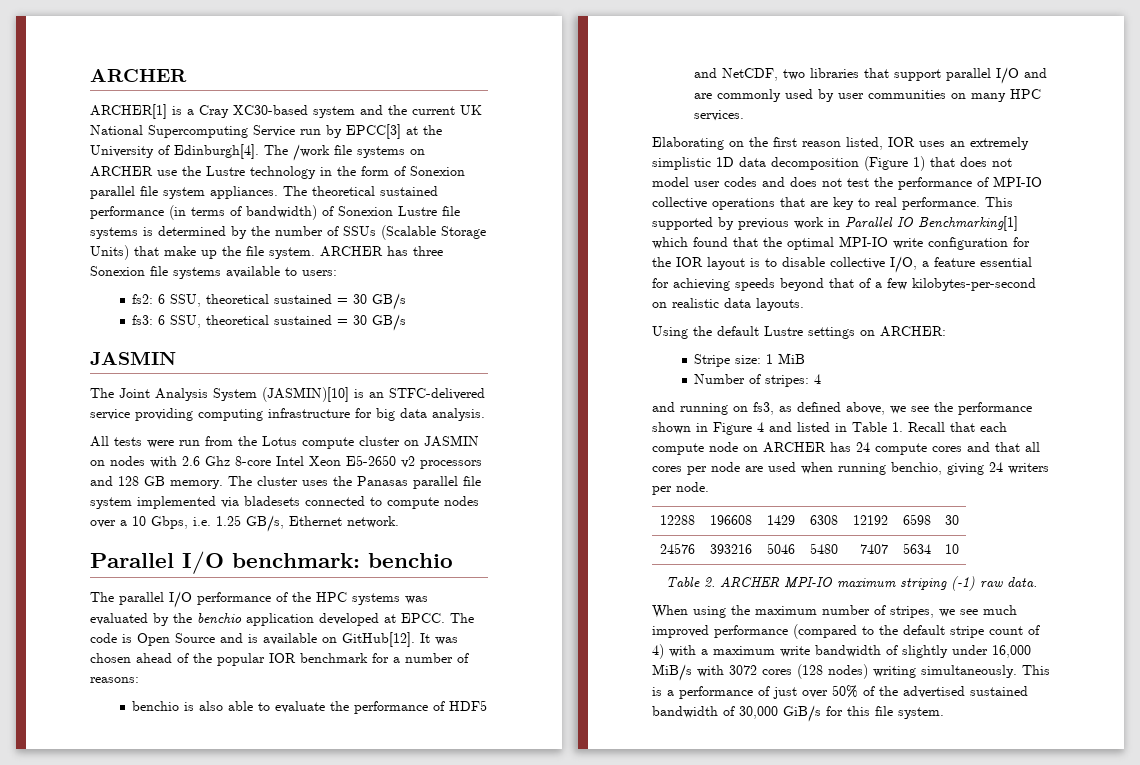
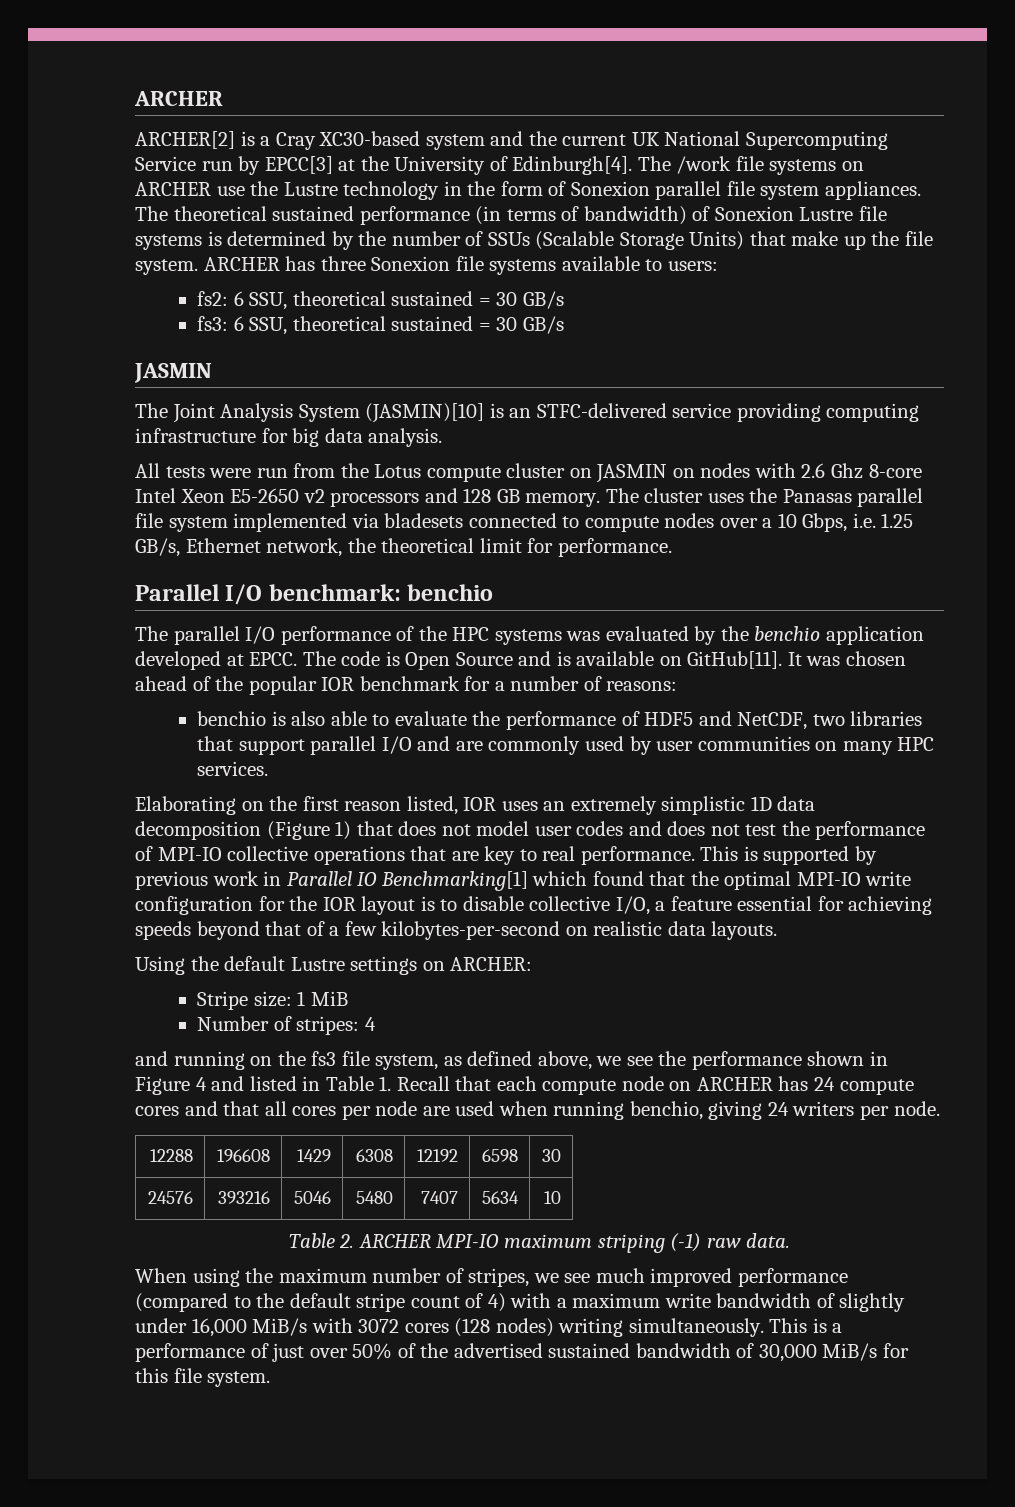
- ARCHER[1] is a Cray XC30-based system and the current UK National Supercomputing Service run by EPCC[3] at the University of Edinburgh[4].
+ ARCHER[2] is a Cray XC30-based system and the current UK National Supercomputing Service run by EPCC[3] at the University of Edinburgh[4].
- The cluster uses the Panasas parallel file system implemented via bladesets connected to compute nodes over a 10 Gbps, i.e. 1.25 GB/s, Ethernet network.
+ The cluster uses the Panasas parallel file system implemented via bladesets connected to compute nodes over a 10 Gbps, i.e. 1.25 GB/s, Ethernet network, the theoretical limit for performance.
- The code is Open Source and is available on GitHub[12].
+ The code is Open Source and is available on GitHub[11].
- This supported by previous work in Parallel IO Benchmarking[1] which found that the optimal MPI-IO write configuration for the IOR layout is to disable collective I/O, a feature essential for achieving speeds beyond that of a few kilobytes-per-second on realistic data layouts.
+ This is supported by previous work in Parallel IO Benchmarking[1] which found that the optimal MPI-IO write configuration for the IOR layout is to disable collective I/O, a feature essential for achieving speeds beyond that of a few kilobytes-per-second on realistic data layouts.
- and running on fs3, as defined above, we see the performance shown in Figure 4 and listed in Table 1. Recall that each compute node on ARCHER has 24 compute cores and that all cores per node are used when running benchio, giving 24 writers per node.
+ and running on the fs3 file system, as defined above, we see the performance shown in Figure 4 and listed in Table 1. Recall that each compute node on ARCHER has 24 compute cores and that all cores per node are used when running benchio, giving 24 writers per node.
- This is a performance of just over 50% of the advertised sustained bandwidth of 30,000 GiB/s for this file system.
+ This is a performance of just over 50% of the advertised sustained bandwidth of 30,000 MiB/s for this file system.

